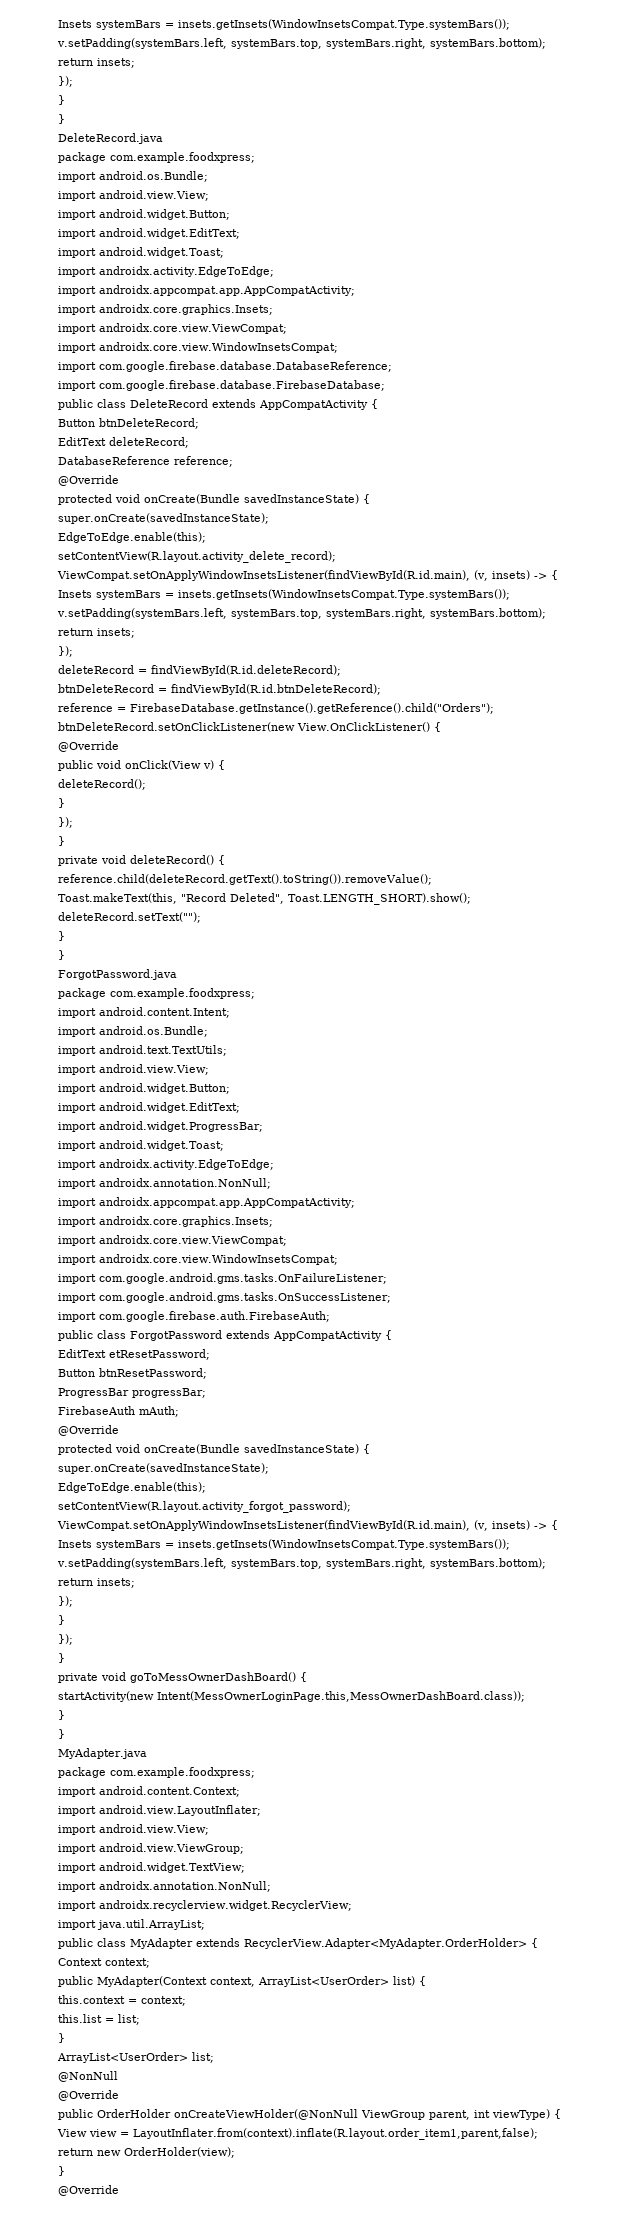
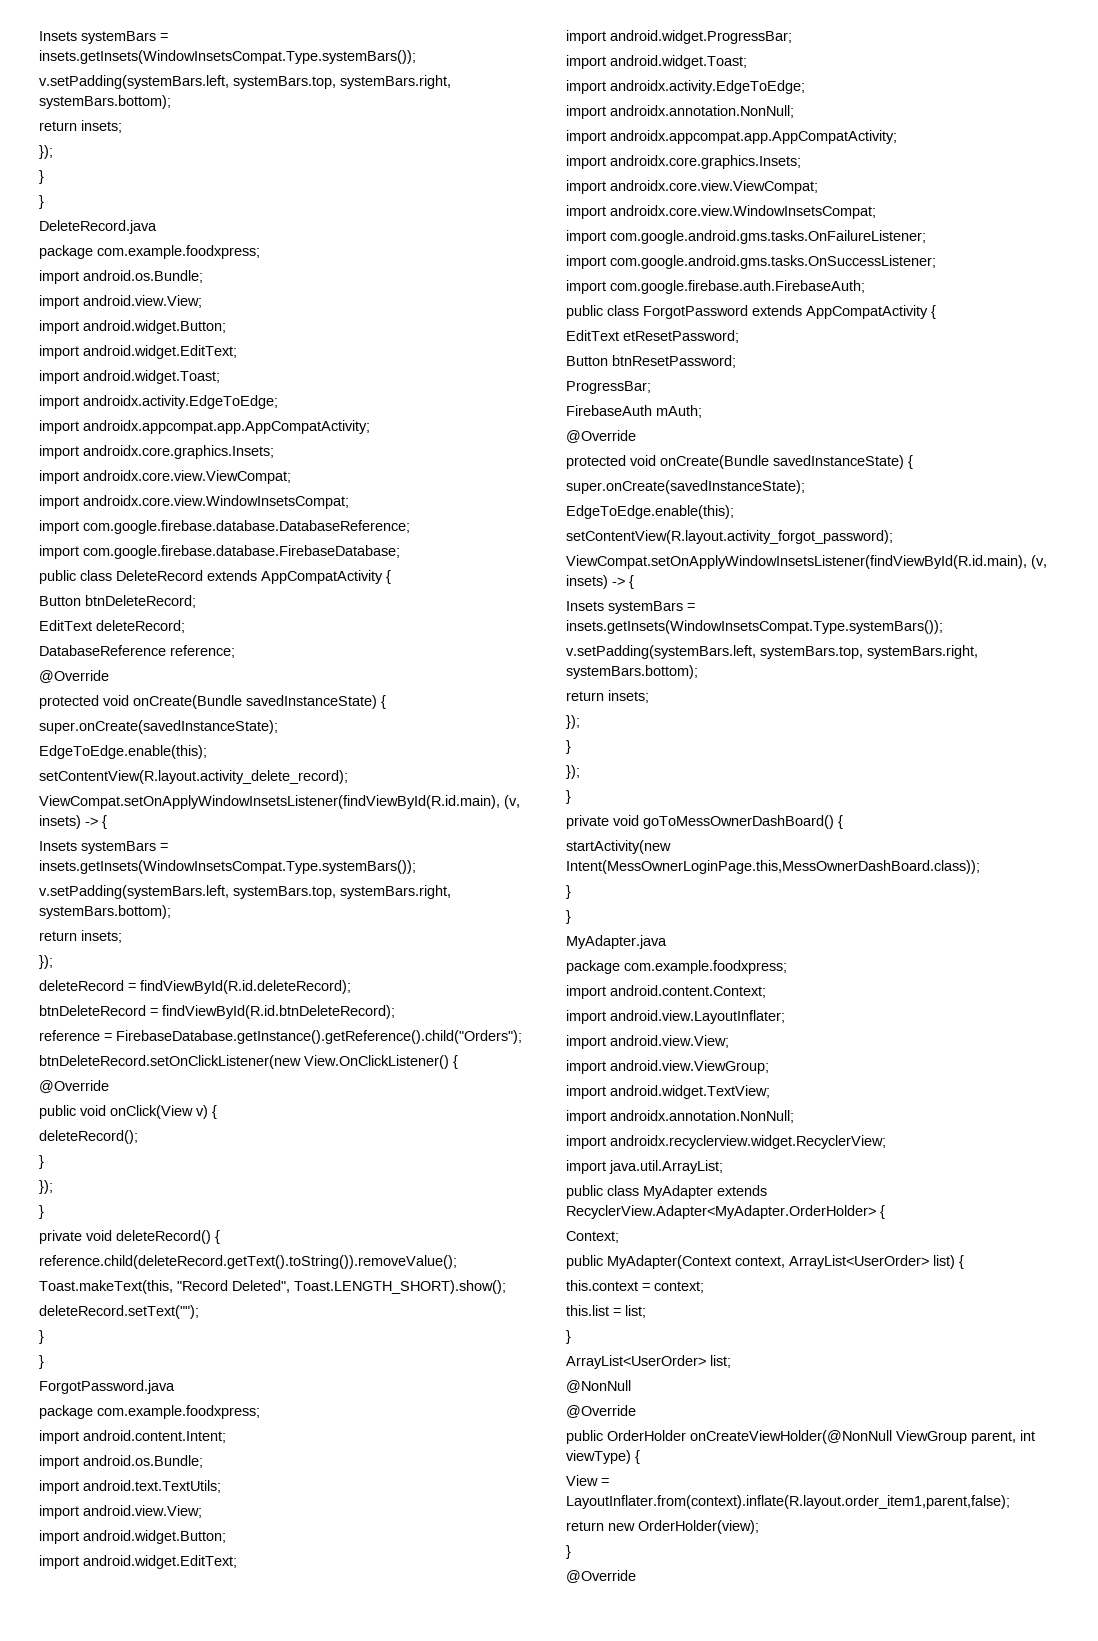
- ProgressBar progressBar;
+ ProgressBar;
- Context context;
+ Context;
- View view = LayoutInflater.from(context).inflate(R.layout.order_item1,parent,false);
+ View = LayoutInflater.from(context).inflate(R.layout.order_item1,parent,false);

